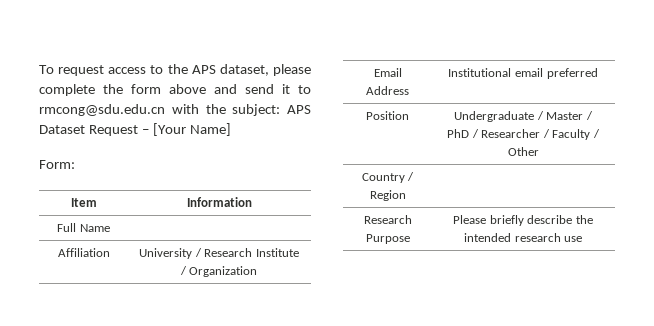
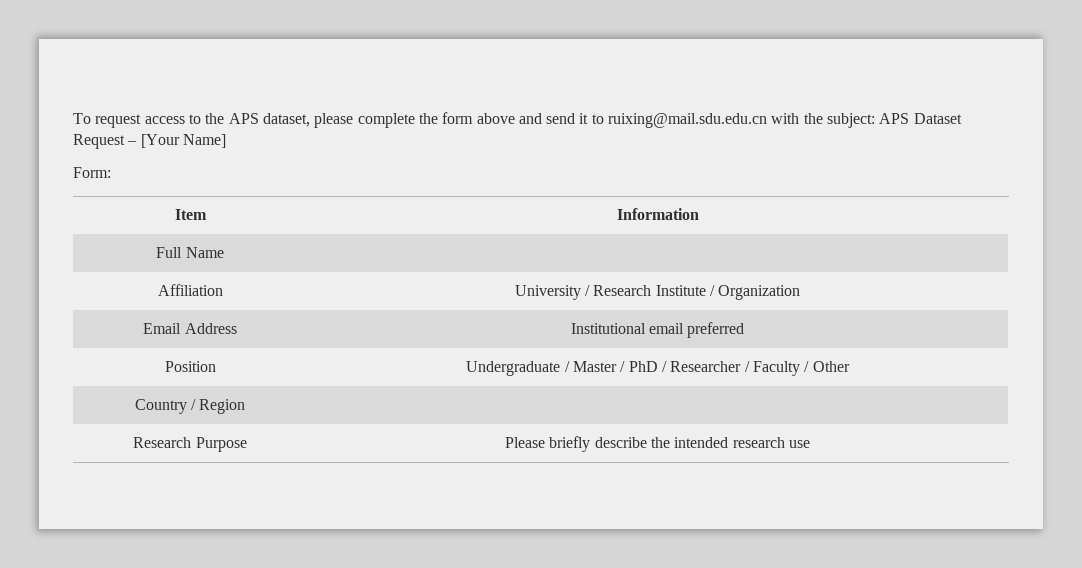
- To request access to the APS dataset, please complete the form above and send it to rmcong@sdu.edu.cn with the subject: APS Dataset Request – [Your Name]
+ To request access to the APS dataset, please complete the form above and send it to ruixing@mail.sdu.edu.cn with the subject: APS Dataset Request – [Your Name]

